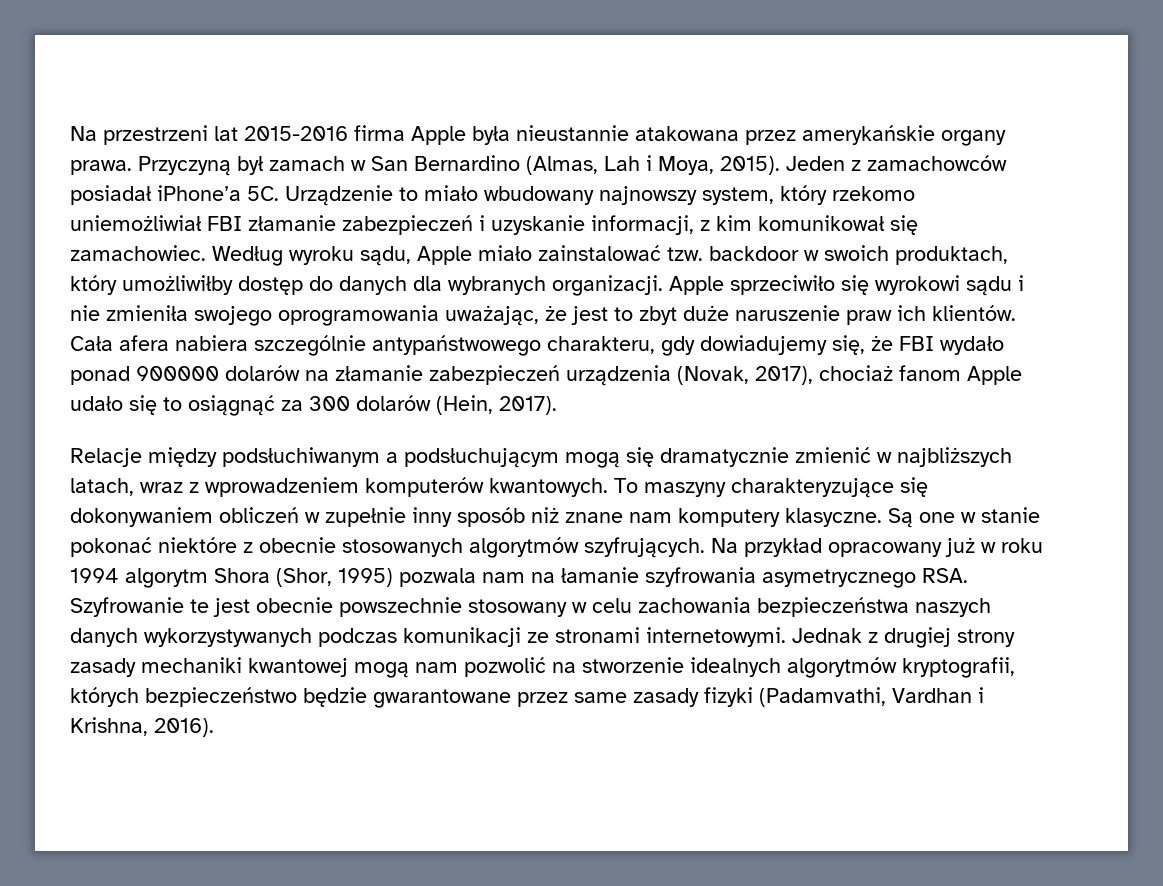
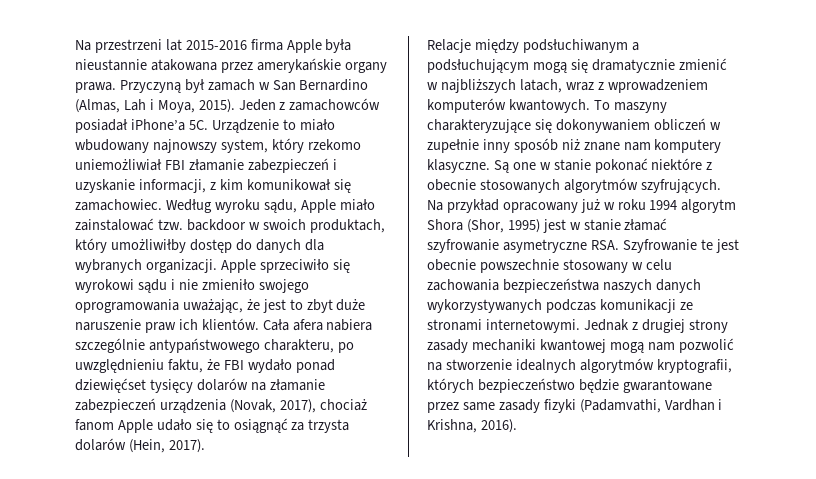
- Apple sprzeciwiło się wyrokowi sądu i nie zmieniła swojego oprogramowania uważając, że jest to zbyt duże naruszenie praw ich klientów.
+ Apple sprzeciwiło się wyrokowi sądu i nie zmieniło swojego oprogramowania uważając, że jest to zbyt duże naruszenie praw ich klientów.
- Cała afera nabiera szczególnie antypaństwowego charakteru, gdy dowiadujemy się, że FBI wydało ponad 900000 dolarów na złamanie zabezpieczeń urządzenia (Novak, 2017), chociaż fanom Apple udało się to osiągnąć za 300 dolarów (Hein, 2017).
+ Cała afera nabiera szczególnie antypaństwowego charakteru, po uwzględnieniu faktu, że FBI wydało ponad dziewięćset tysięcy dolarów na złamanie zabezpieczeń urządzenia (Novak, 2017), chociaż fanom Apple udało się to osiągnąć za trzysta dolarów (Hein, 2017).
- Na przykład opracowany już w roku 1994 algorytm Shora (Shor, 1995) pozwala nam na łamanie szyfrowania asymetrycznego RSA. Szyfrowanie te jest obecnie powszechnie stosowany w celu zachowania bezpieczeństwa naszych danych wykorzystywanych podczas komunikacji ze stronami internetowymi.
+ Na przykład opracowany już w roku 1994 algorytm Shora (Shor, 1995) jest w stanie złamać szyfrowanie asymetryczne RSA. Szyfrowanie te jest obecnie powszechnie stosowany w celu zachowania bezpieczeństwa naszych danych wykorzystywanych podczas komunikacji ze stronami internetowymi.

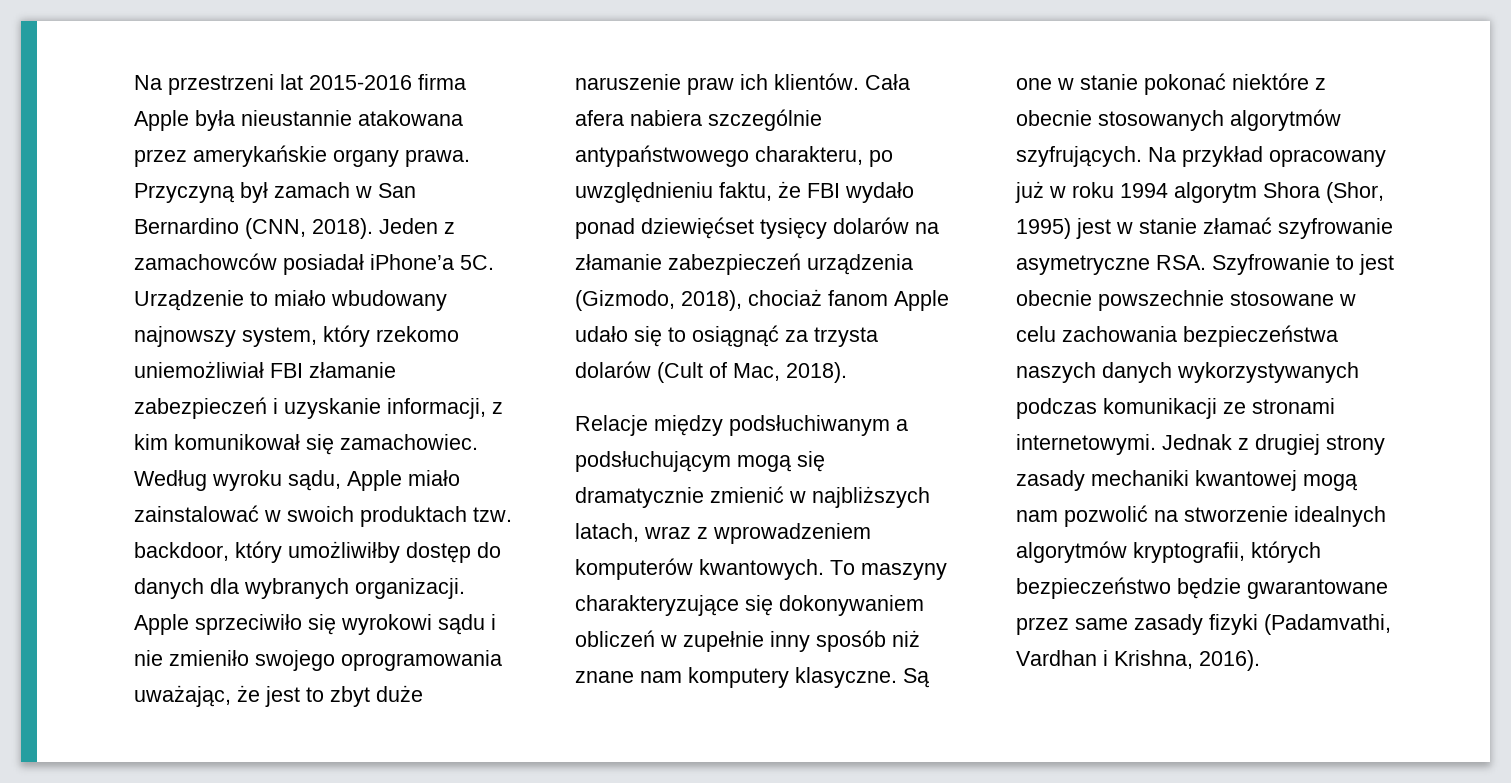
- Przyczyną był zamach w San Bernardino (Almas, Lah i Moya, 2015).
+ Przyczyną był zamach w San Bernardino (CNN, 2018).
- Według wyroku sądu, Apple miało zainstalować tzw. backdoor w swoich produktach, który umożliwiłby dostęp do danych dla wybranych organizacji.
+ Według wyroku sądu, Apple miało zainstalować w swoich produktach tzw. backdoor, który umożliwiłby dostęp do danych dla wybranych organizacji.
- Cała afera nabiera szczególnie antypaństwowego charakteru, po uwzględnieniu faktu, że FBI wydało ponad dziewięćset tysięcy dolarów na złamanie zabezpieczeń urządzenia (Novak, 2017), chociaż fanom Apple udało się to osiągnąć za trzysta dolarów (Hein, 2017).
+ Cała afera nabiera szczególnie antypaństwowego charakteru, po uwzględnieniu faktu, że FBI wydało ponad dziewięćset tysięcy dolarów na złamanie zabezpieczeń urządzenia (Gizmodo, 2018), chociaż fanom Apple udało się to osiągnąć za trzysta dolarów (Cult of Mac, 2018).
- Na przykład opracowany już w roku 1994 algorytm Shora (Shor, 1995) jest w stanie złamać szyfrowanie asymetryczne RSA. Szyfrowanie te jest obecnie powszechnie stosowany w celu zachowania bezpieczeństwa naszych danych wykorzystywanych podczas komunikacji ze stronami internetowymi.
+ Na przykład opracowany już w roku 1994 algorytm Shora (Shor, 1995) jest w stanie złamać szyfrowanie asymetryczne RSA. Szyfrowanie to jest obecnie powszechnie stosowane w celu zachowania bezpieczeństwa naszych danych wykorzystywanych podczas komunikacji ze stronami internetowymi.

